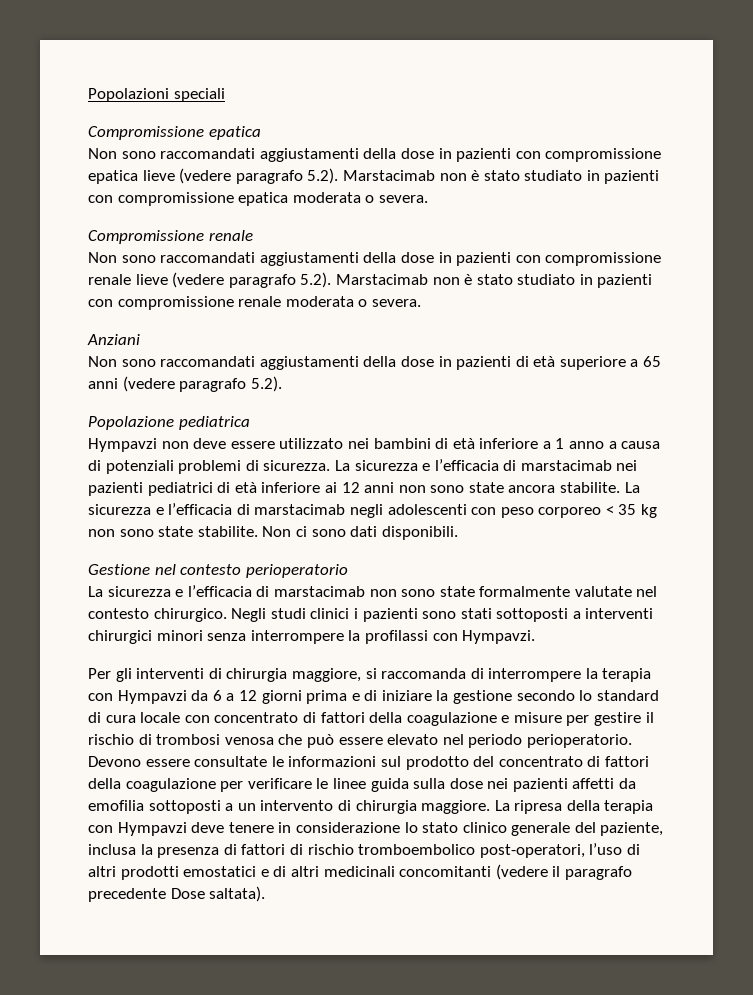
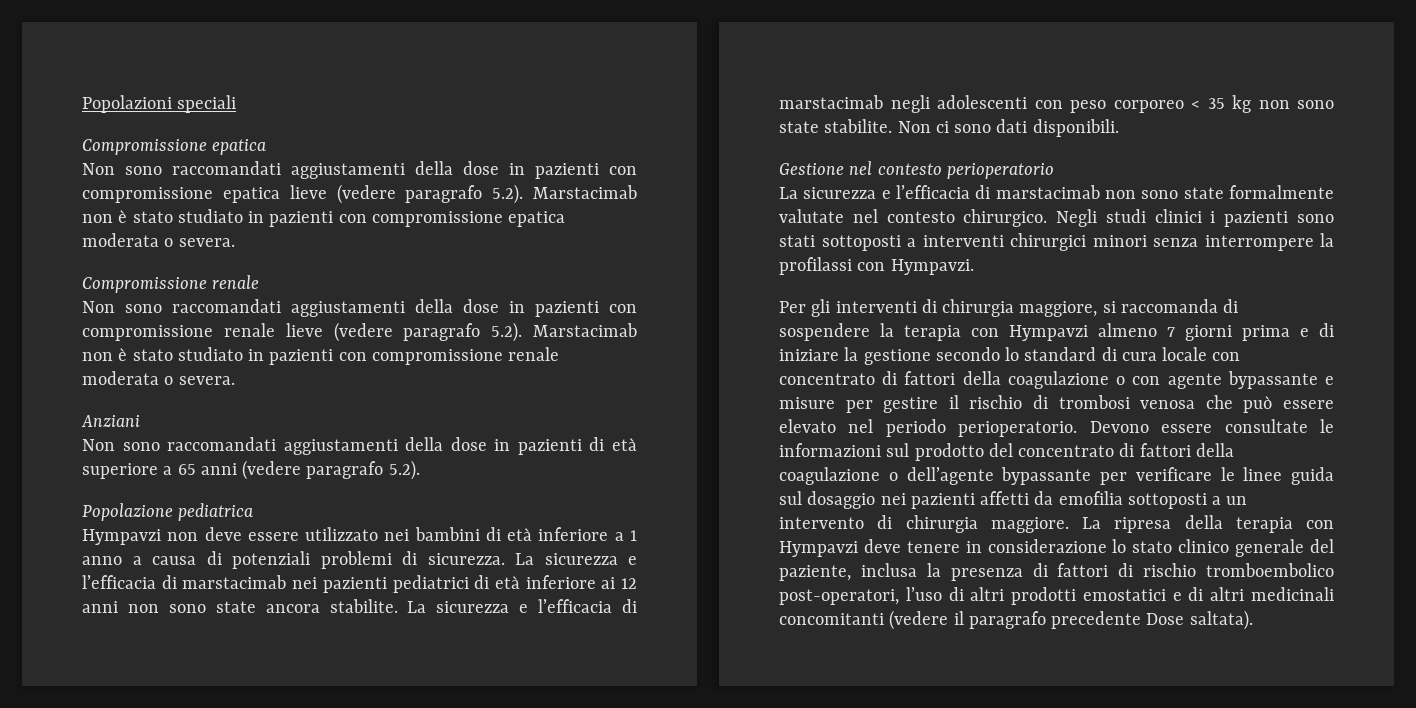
- Per gli interventi di chirurgia maggiore, si raccomanda di interrompere la terapia con Hympavzi da 6 a 12 giorni prima e di iniziare la gestione secondo lo standard di cura locale con concentrato di fattori della coagulazione e misure per gestire il rischio di trombosi venosa che può essere elevato nel periodo perioperatorio.
+ Per gli interventi di chirurgia maggiore, si raccomanda di sospendere la terapia con Hympavzi almeno 7 giorni prima e di iniziare la gestione secondo lo standard di cura locale con concentrato di fattori della coagulazione o con agente bypassante e misure per gestire il rischio di trombosi venosa che può essere elevato nel periodo perioperatorio.
- Devono essere consultate le informazioni sul prodotto del concentrato di fattori della coagulazione per verificare le linee guida sulla dose nei pazienti affetti da emofilia sottoposti a un intervento di chirurgia maggiore.
+ Devono essere consultate le informazioni sul prodotto del concentrato di fattori della coagulazione o dell’agente bypassante per verificare le linee guida sul dosaggio nei pazienti affetti da emofilia sottoposti a un intervento di chirurgia maggiore.

